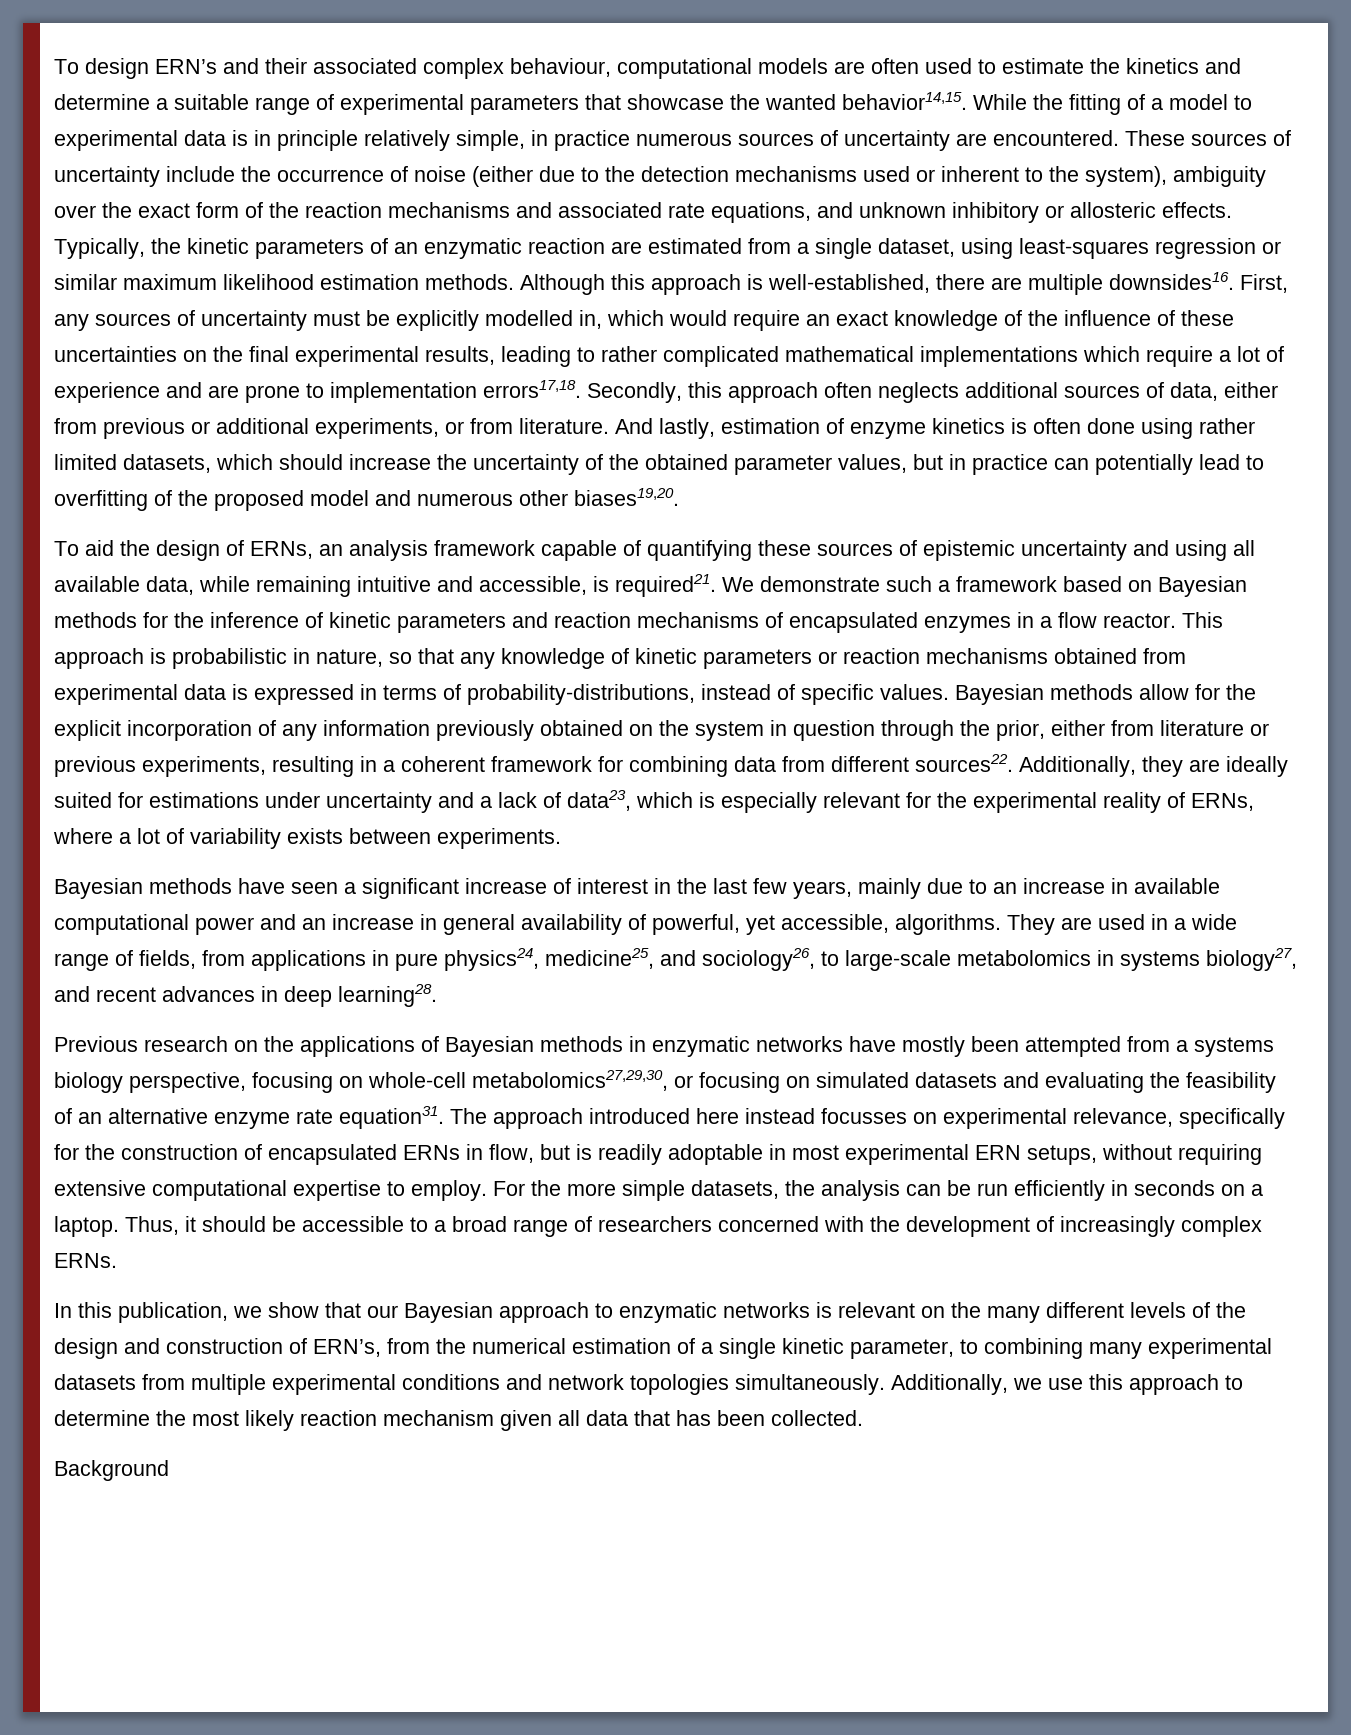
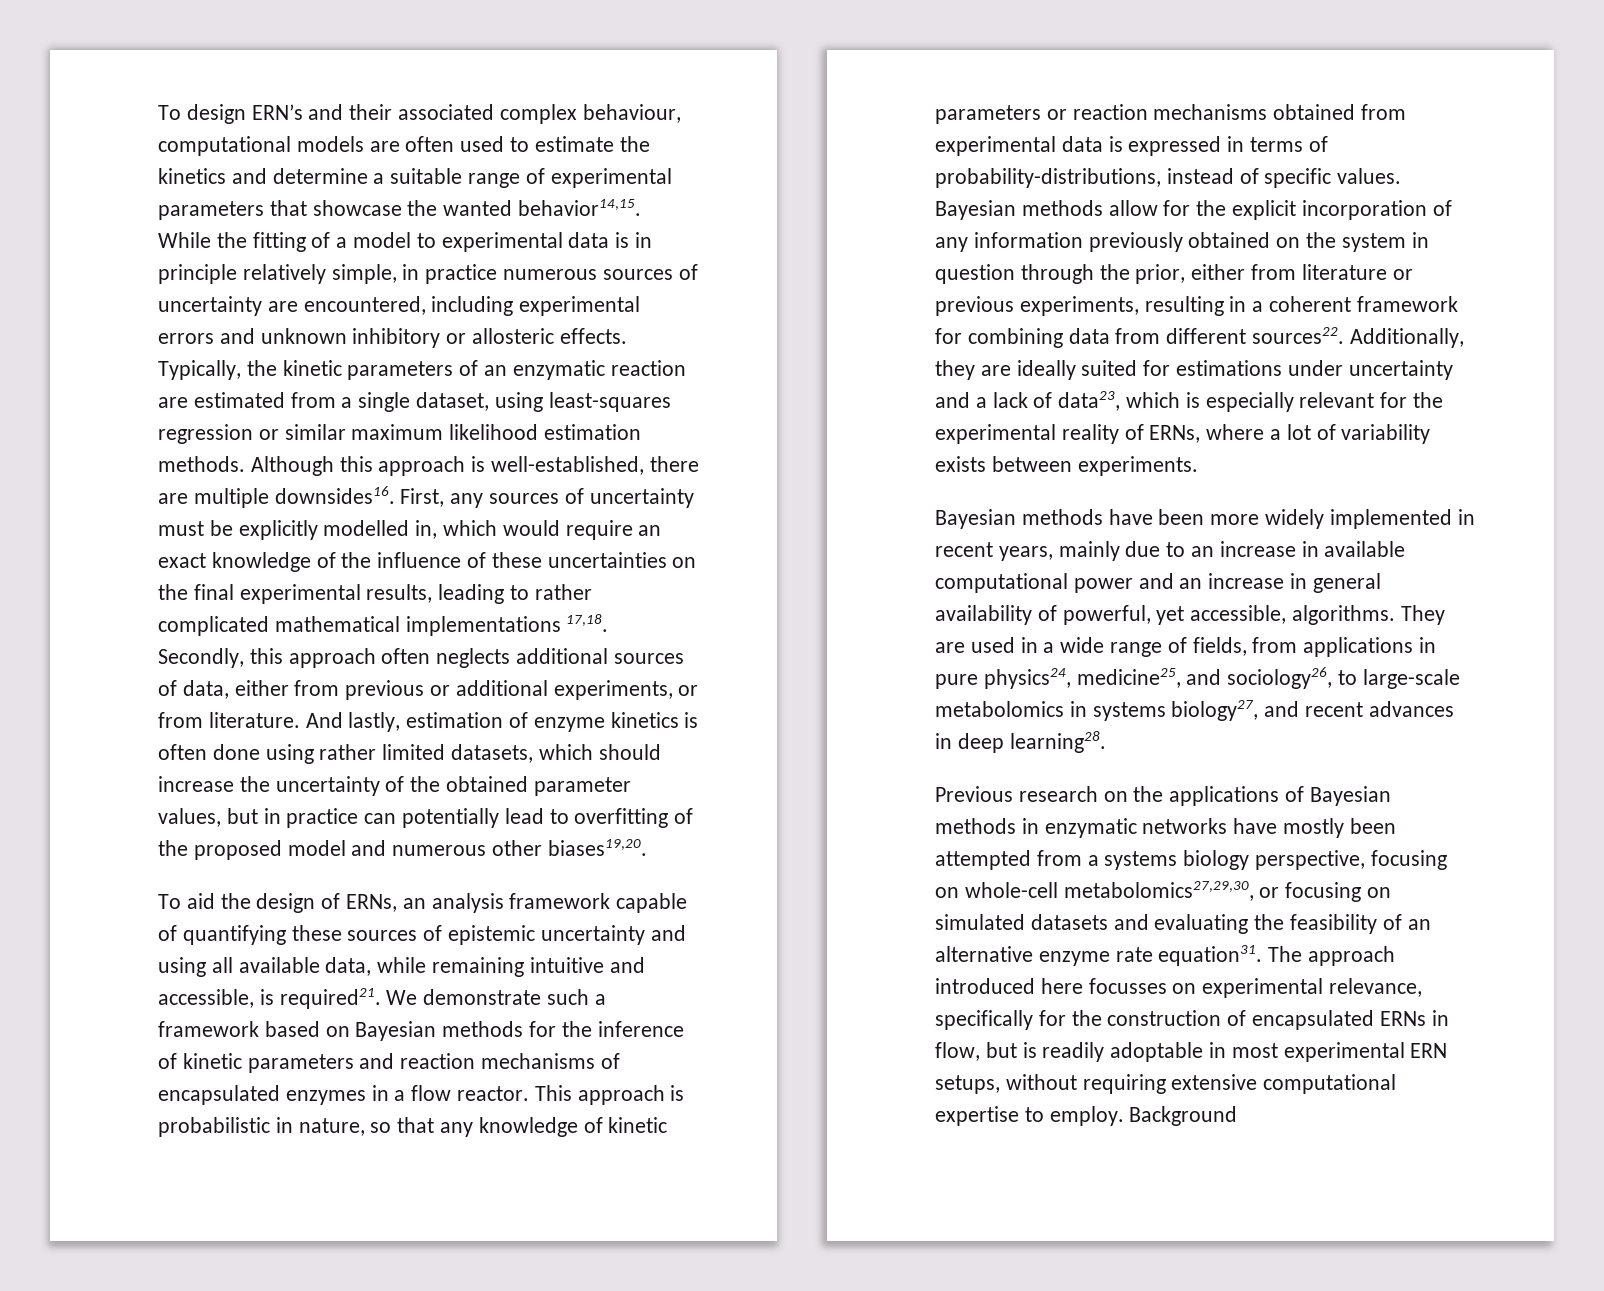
- While the fitting of a model to experimental data is in principle relatively simple, in practice numerous sources of uncertainty are encountered. These sources of uncertainty include the occurrence of noise (either due to the detection mechanisms used or inherent to the system), ambiguity over the exact form of the reaction mechanisms and associated rate equations, and unknown inhibitory or allosteric effects.
+ While the fitting of a model to experimental data is in principle relatively simple, in practice numerous sources of uncertainty are encountered, including experimental errors and unknown inhibitory or allosteric effects.
- First, any sources of uncertainty must be explicitly modelled in, which would require an exact knowledge of the influence of these uncertainties on the final experimental results, leading to rather complicated mathematical implementations which require a lot of experience and are prone to implementation errors17,18.
+ First, any sources of uncertainty must be explicitly modelled in, which would require an exact knowledge of the influence of these uncertainties on the final experimental results, leading to rather complicated mathematical implementations 17,18.
- Bayesian methods have seen a significant increase of interest in the last few years, mainly due to an increase in available computational power and an increase in general availability of powerful, yet accessible, algorithms.
+ Bayesian methods have been more widely implemented in recent years, mainly due to an increase in available computational power and an increase in general availability of powerful, yet accessible, algorithms.
- The approach introduced here instead focusses on experimental relevance, specifically for the construction of encapsulated ERNs in flow, but is readily adoptable in most experimental ERN setups, without requiring extensive computational expertise to employ. For the more simple datasets, the analysis can be run efficiently in seconds on a laptop. Thus, it should be accessible to a broad range of researchers concerned with the development of increasingly complex ERNs.
- In this publication, we show that our Bayesian approach to enzymatic networks is relevant on the many different levels of the design and construction of ERN’s, from the numerical estimation of a single kinetic parameter, to combining many experimental datasets from multiple experimental conditions and network topologies simultaneously. Additionally, we use this approach to determine the most likely reaction mechanism given all data that has been collected.
- Background
+ The approach introduced here focusses on experimental relevance, specifically for the construction of encapsulated ERNs in flow, but is readily adoptable in most experimental ERN setups, without requiring extensive computational expertise to employ. Background

